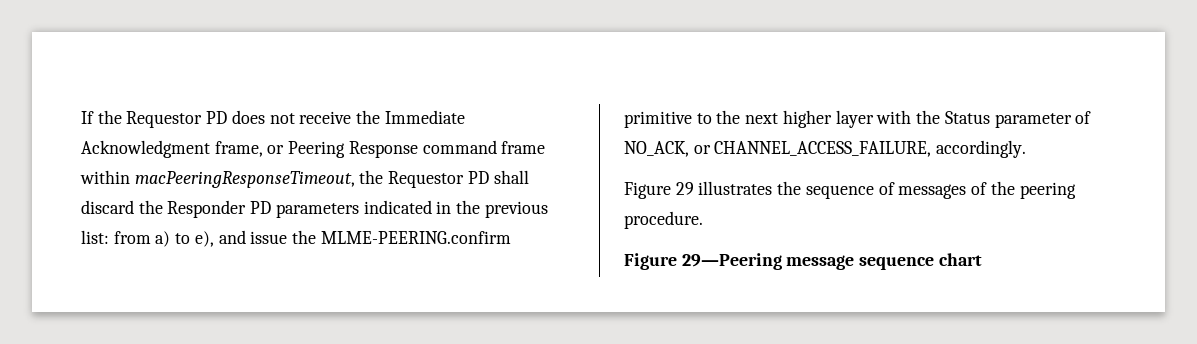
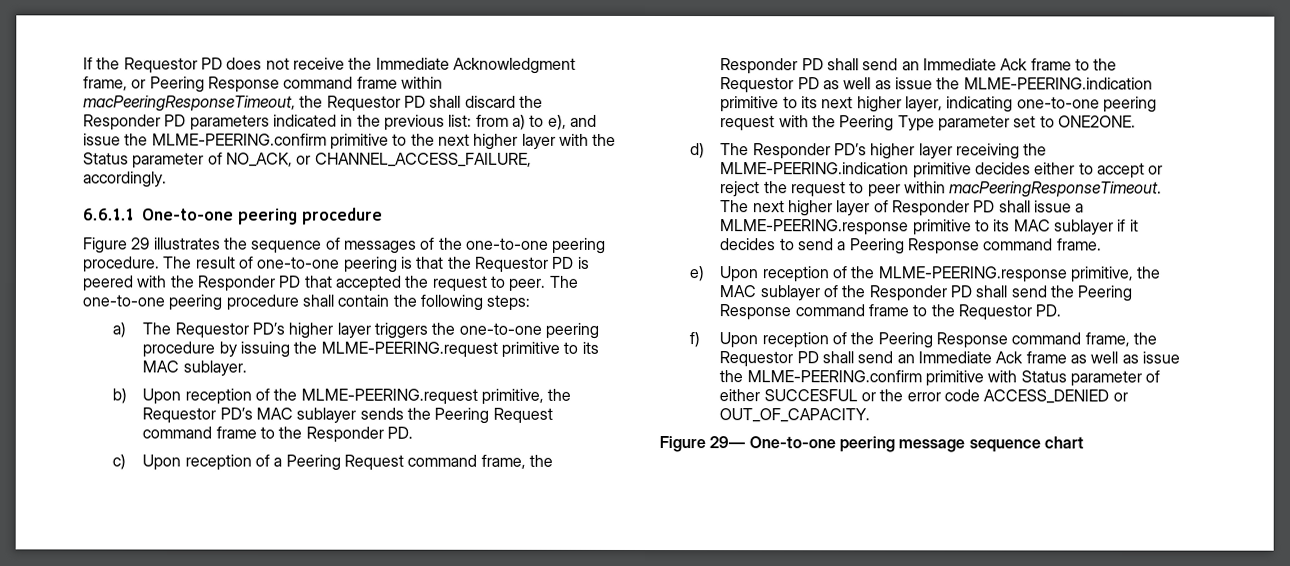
+ 6.6.1.1 One-to-one peering procedure
- Figure 29 illustrates the sequence of messages of the peering procedure.
- Figure 29—Peering message sequence chart
+ Figure 29 illustrates the sequence of messages of the one-to-one peering procedure. The result of one-to-one peering is that the Requestor PD is peered with the Responder PD that accepted the request to peer. The one-to-one peering procedure shall contain the following steps:
+ a) The Requestor PD’s higher layer triggers the one-to-one peering procedure by issuing the MLME-PEERING.request primitive to its MAC sublayer.
+ b) Upon reception of the MLME-PEERING.request primitive, the Requestor PD’s MAC sublayer sends the Peering Request command frame to the Responder PD.
+ c) Upon reception of a Peering Request command frame, the Responder PD shall send an Immediate Ack frame to the Requestor PD as well as issue the MLME-PEERING.indication primitive to its next higher layer, indicating one-to-one peering request with the Peering Type parameter set to ONE2ONE.
+ d) The Responder PD’s higher layer receiving the MLME-PEERING.indication primitive decides either to accept or reject the request to peer within macPeeringResponseTimeout. The next higher layer of Responder PD shall issue a MLME-PEERING.response primitive to its MAC sublayer if it decides to send a Peering Response command frame.
+ e) Upon reception of the MLME-PEERING.response primitive, the MAC sublayer of the Responder PD shall send the Peering Response command frame to the Requestor PD.
+ f) Upon reception of the Peering Response command frame, the Requestor PD shall send an Immediate Ack frame as well as issue the MLME-PEERING.confirm primitive with Status parameter of either SUCCESFUL or the error code ACCESS_DENIED or OUT_OF_CAPACITY.
+ Figure 29— One-to-one peering message sequence chart

